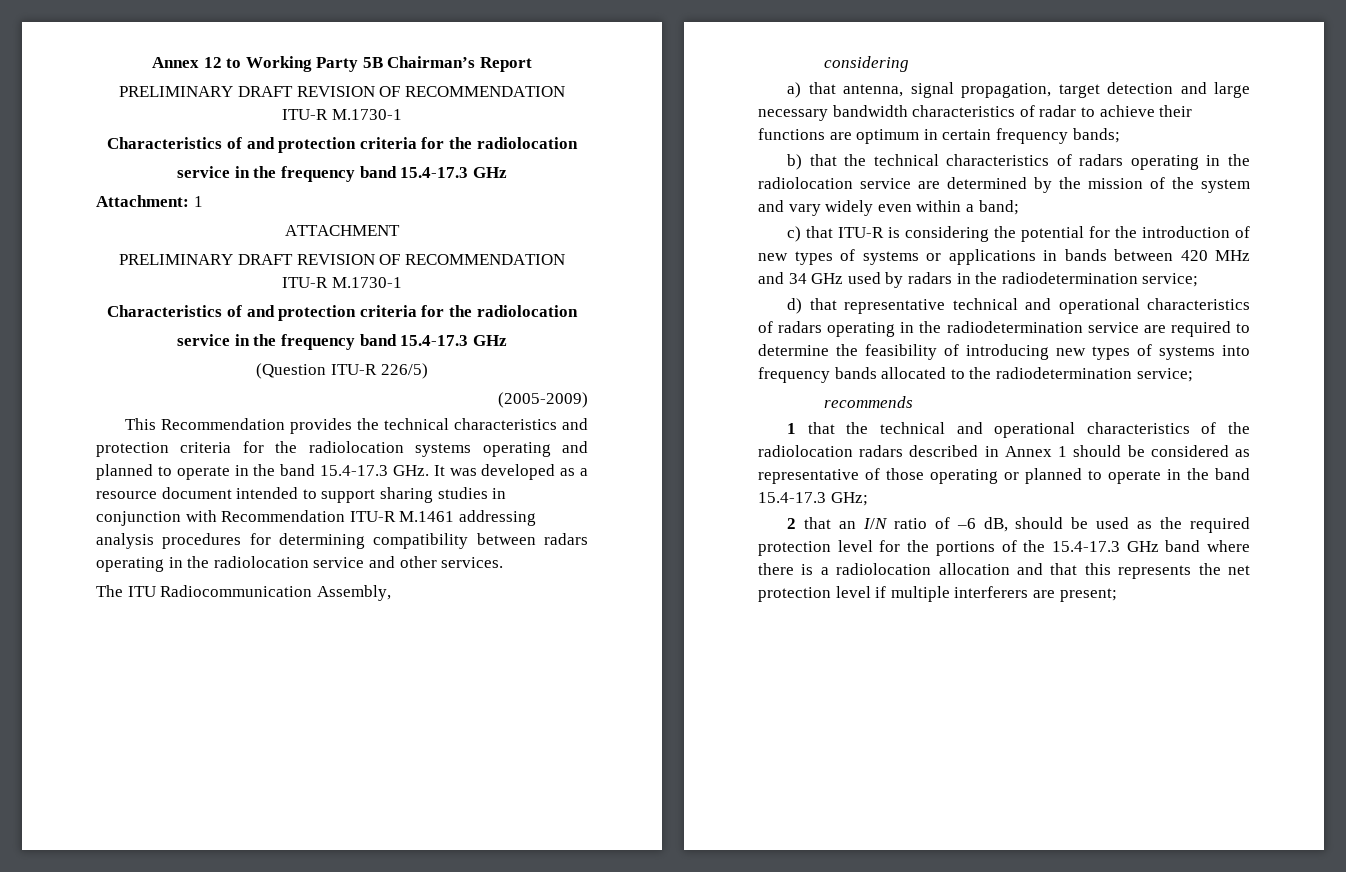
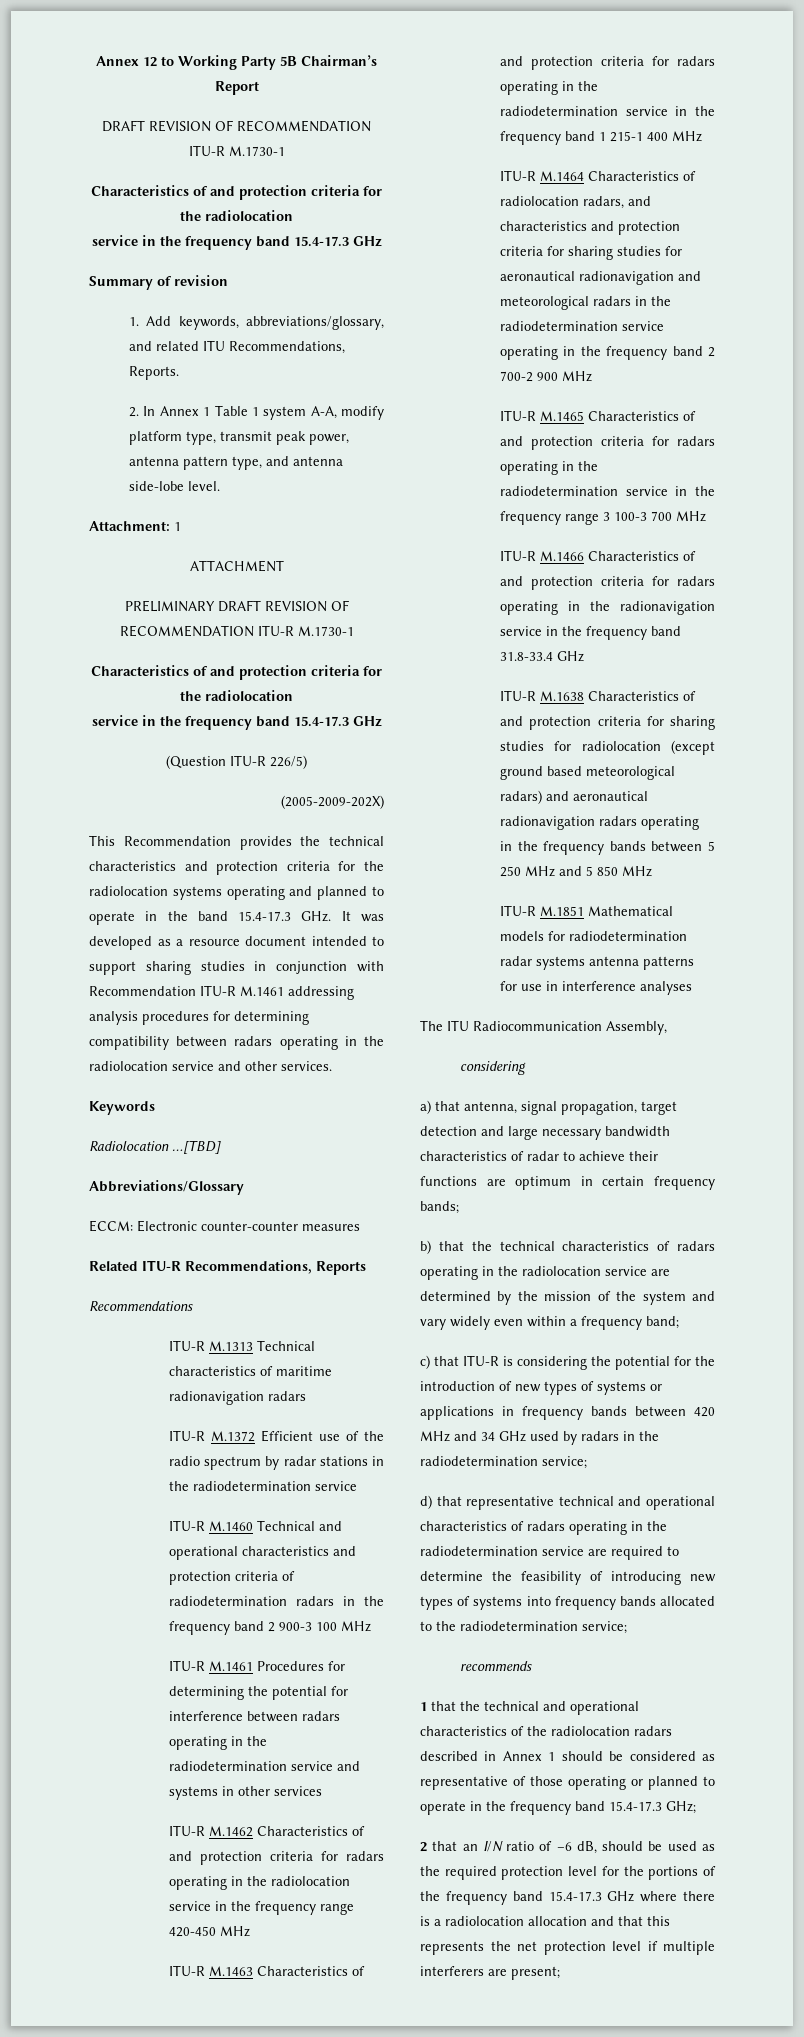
  Annex 12 to Working Party 5B Chairman’s Report
- PRELIMINARY DRAFT REVISION OF RECOMMENDATION ITU-R M.1730-1
+ DRAFT REVISION OF RECOMMENDATION ITU-R M.1730-1
+ Summary of revision
+ 1. Add keywords, abbreviations/glossary, and related ITU Recommendations, Reports.
+ 2. In Annex 1 Table 1 system A-A, modify platform type, transmit peak power, antenna pattern type, and antenna side-lobe level.
- (2005-2009)
+ (2005-2009-202X)
+ Keywords
+ Radiolocation …[TBD]
+ Abbreviations/Glossary
+ ECCM: Electronic counter-counter measures
+ Related ITU-R Recommendations, Reports
+ Recommendations
+ ITU-R M.1313 Technical characteristics of maritime radionavigation radars
+ ITU-R M.1372 Efficient use of the radio spectrum by radar stations in the radiodetermination service
+ ITU-R M.1460 Technical and operational characteristics and protection criteria of radiodetermination radars in the frequency band 2 900-3 100 MHz
+ ITU-R M.1461 Procedures for determining the potential for interference between radars operating in the radiodetermination service and systems in other services
+ ITU-R M.1462 Characteristics of and protection criteria for radars operating in the radiolocation service in the frequency range 420-450 MHz
+ ITU-R M.1463 Characteristics of and protection criteria for radars operating in the radiodetermination service in the frequency band 1 215-1 400 MHz
+ ITU-R M.1464 Characteristics of radiolocation radars, and characteristics and protection criteria for sharing studies for aeronautical radionavigation and meteorological radars in the radiodetermination service operating in the frequency band 2 700-2 900 MHz
+ ITU-R M.1465 Characteristics of and protection criteria for radars operating in the radiodetermination service in the frequency range 3 100-3 700 MHz
+ ITU-R M.1466 Characteristics of and protection criteria for radars operating in the radionavigation service in the frequency band 31.8-33.4 GHz
+ ITU-R M.1638 Characteristics of and protection criteria for sharing studies for radiolocation (except ground based meteorological radars) and aeronautical radionavigation radars operating in the frequency bands between 5 250 MHz and 5 850 MHz
+ ITU-R M.1851 Mathematical models for radiodetermination radar systems antenna patterns for use in interference analyses
- b) that the technical characteristics of radars operating in the radiolocation service are determined by the mission of the system and vary widely even within a band;
+ b) that the technical characteristics of radars operating in the radiolocation service are determined by the mission of the system and vary widely even within a frequency band;
- c) that ITU-R is considering the potential for the introduction of new types of systems or applications in bands between 420 MHz and 34 GHz used by radars in the radiodetermination service;
+ c) that ITU-R is considering the potential for the introduction of new types of systems or applications in frequency bands between 420 MHz and 34 GHz used by radars in the radiodetermination service;
- 1 that the technical and operational characteristics of the radiolocation radars described in Annex 1 should be considered as representative of those operating or planned to operate in the band 15.4-17.3 GHz;
+ 1 that the technical and operational characteristics of the radiolocation radars described in Annex 1 should be considered as representative of those operating or planned to operate in the frequency band 15.4-17.3 GHz;
- 2 that an I/N ratio of –6 dB, should be used as the required protection level for the portions of the 15.4-17.3 GHz band where there is a radiolocation allocation and that this represents the net protection level if multiple interferers are present;
+ 2 that an I/N ratio of –6 dB, should be used as the required protection level for the portions of the frequency band 15.4-17.3 GHz where there is a radiolocation allocation and that this represents the net protection level if multiple interferers are present;

